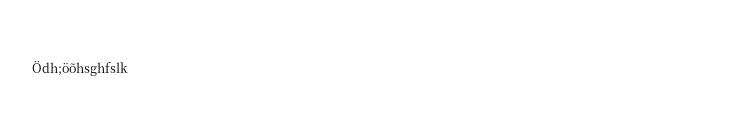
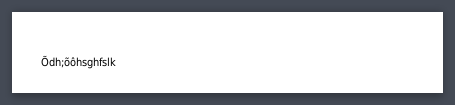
- Ödh;öõhsghfslk
+ Õdh;õôhsghfslk

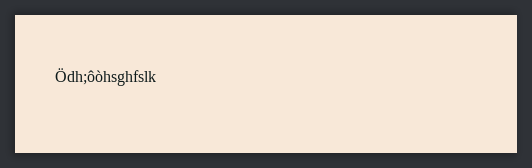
- Õdh;õôhsghfslk
+ Ödh;ôòhsghfslk

